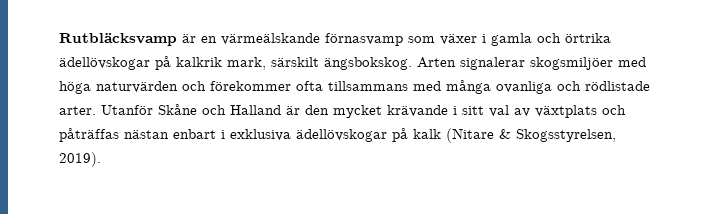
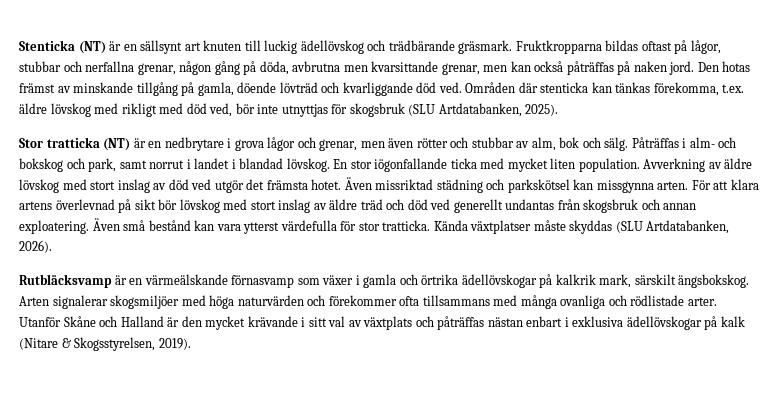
+ Stenticka (NT) är en sällsynt art knuten till luckig ädellövskog och trädbärande gräsmark. Fruktkropparna bildas oftast på lågor, stubbar och nerfallna grenar, någon gång på döda, avbrutna men kvarsittande grenar, men kan också påträffas på naken jord. Den hotas främst av minskande tillgång på gamla, döende lövträd och kvarliggande död ved. Områden där stenticka kan tänkas förekomma, t.ex. äldre lövskog med rikligt med död ved, bör inte utnyttjas för skogsbruk (SLU Artdatabanken, 2025).
+ Stor tratticka (NT) är en nedbrytare i grova lågor och grenar, men även rötter och stubbar av alm, bok och sälg. Påträffas i alm- och bokskog och park, samt norrut i landet i blandad lövskog. En stor iögonfallande ticka med mycket liten population. Avverkning av äldre lövskog med stort inslag av död ved utgör det främsta hotet. Även missriktad städning och parkskötsel kan missgynna arten. För att klara artens överlevnad på sikt bör lövskog med stort inslag av äldre träd och död ved generellt undantas från skogsbruk och annan exploatering. Även små bestånd kan vara ytterst värdefulla för stor tratticka. Kända växtplatser måste skyddas (SLU Artdatabanken, 2026).

